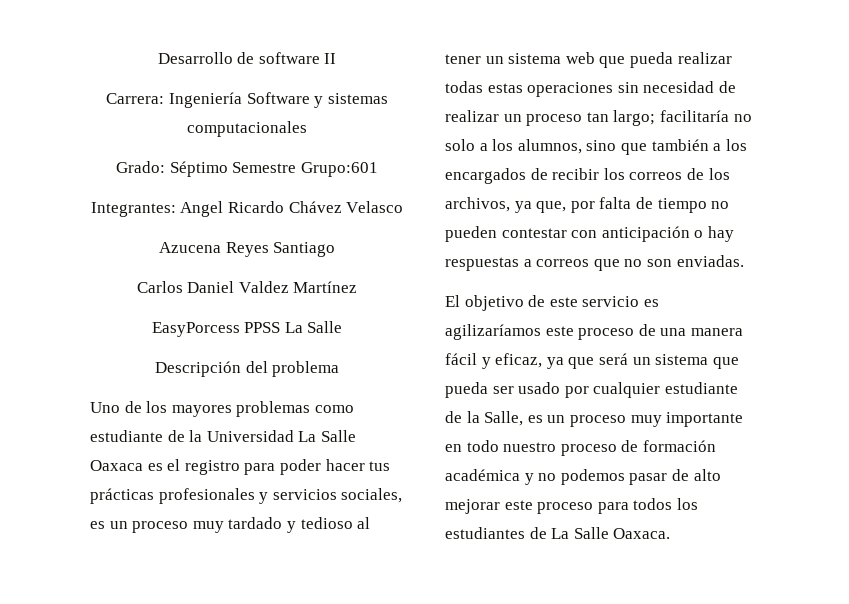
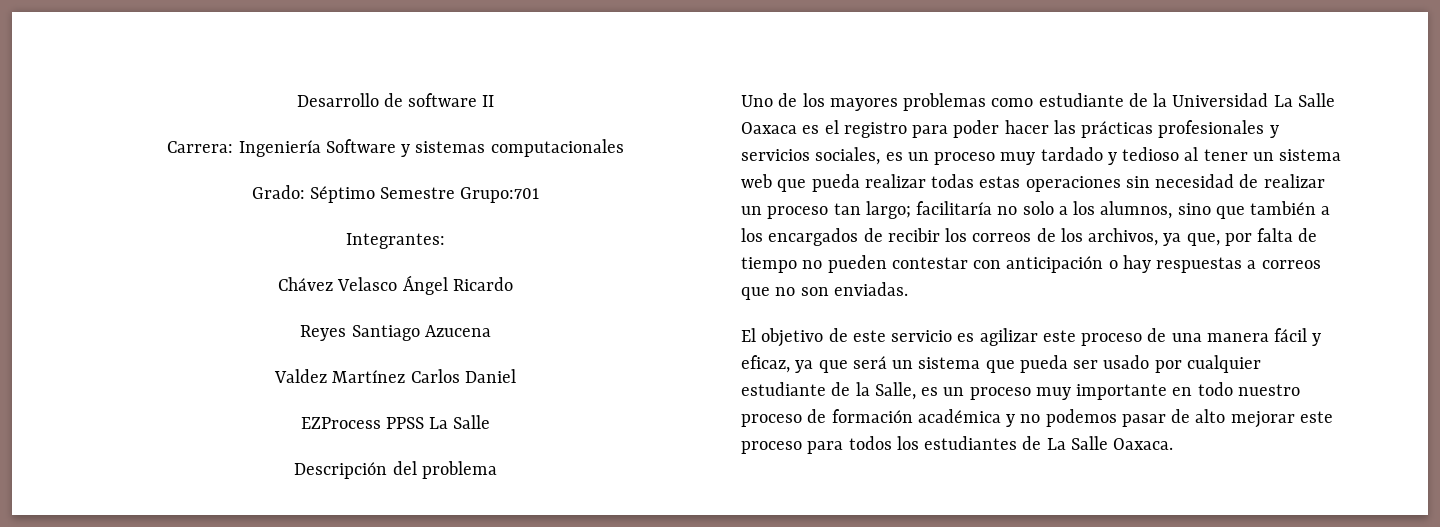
- Grado: Séptimo Semestre Grupo:601
+ Grado: Séptimo Semestre Grupo:701
- Integrantes: Angel Ricardo Chávez Velasco
- Azucena Reyes Santiago
- Carlos Daniel Valdez Martínez
- EasyPorcess PPSS La Salle
+ Integrantes:
+ Chávez Velasco Ángel Ricardo
+ Reyes Santiago Azucena
+ Valdez Martínez Carlos Daniel
+ EZProcess PPSS La Salle
- Uno de los mayores problemas como estudiante de la Universidad La Salle Oaxaca es el registro para poder hacer tus prácticas profesionales y servicios sociales, es un proceso muy tardado y tedioso al tener un sistema web que pueda realizar todas estas operaciones sin necesidad de realizar un proceso tan largo;
+ Uno de los mayores problemas como estudiante de la Universidad La Salle Oaxaca es el registro para poder hacer las prácticas profesionales y servicios sociales, es un proceso muy tardado y tedioso al tener un sistema web que pueda realizar todas estas operaciones sin necesidad de realizar un proceso tan largo;
- El objetivo de este servicio es agilizaríamos este proceso de una manera fácil y eficaz, ya que será un sistema que pueda ser usado por cualquier estudiante de la Salle, es un proceso muy importante en todo nuestro proceso de formación académica y no podemos pasar de alto mejorar este proceso para todos los estudiantes de La Salle Oaxaca.
+ El objetivo de este servicio es agilizar este proceso de una manera fácil y eficaz, ya que será un sistema que pueda ser usado por cualquier estudiante de la Salle, es un proceso muy importante en todo nuestro proceso de formación académica y no podemos pasar de alto mejorar este proceso para todos los estudiantes de La Salle Oaxaca.

